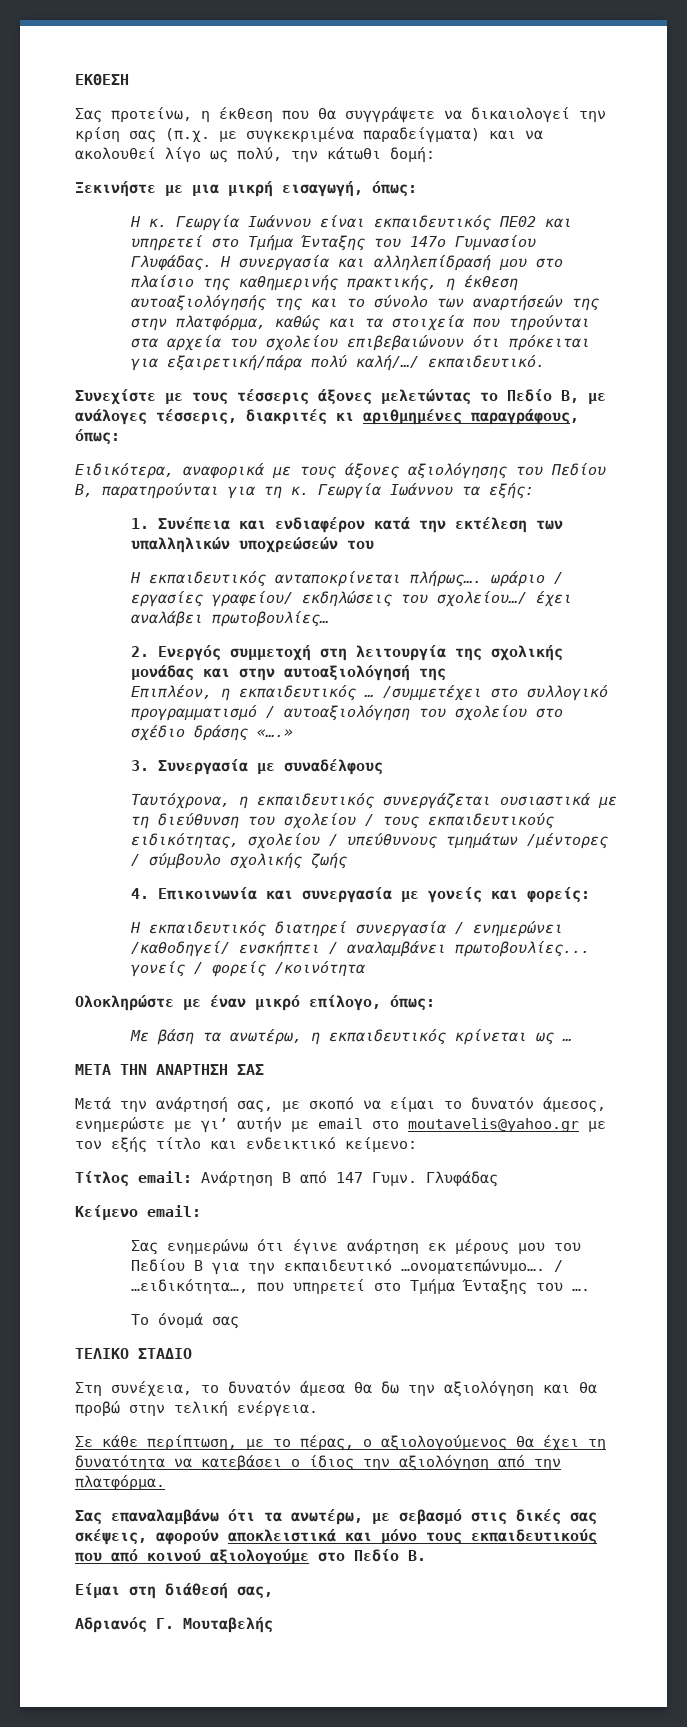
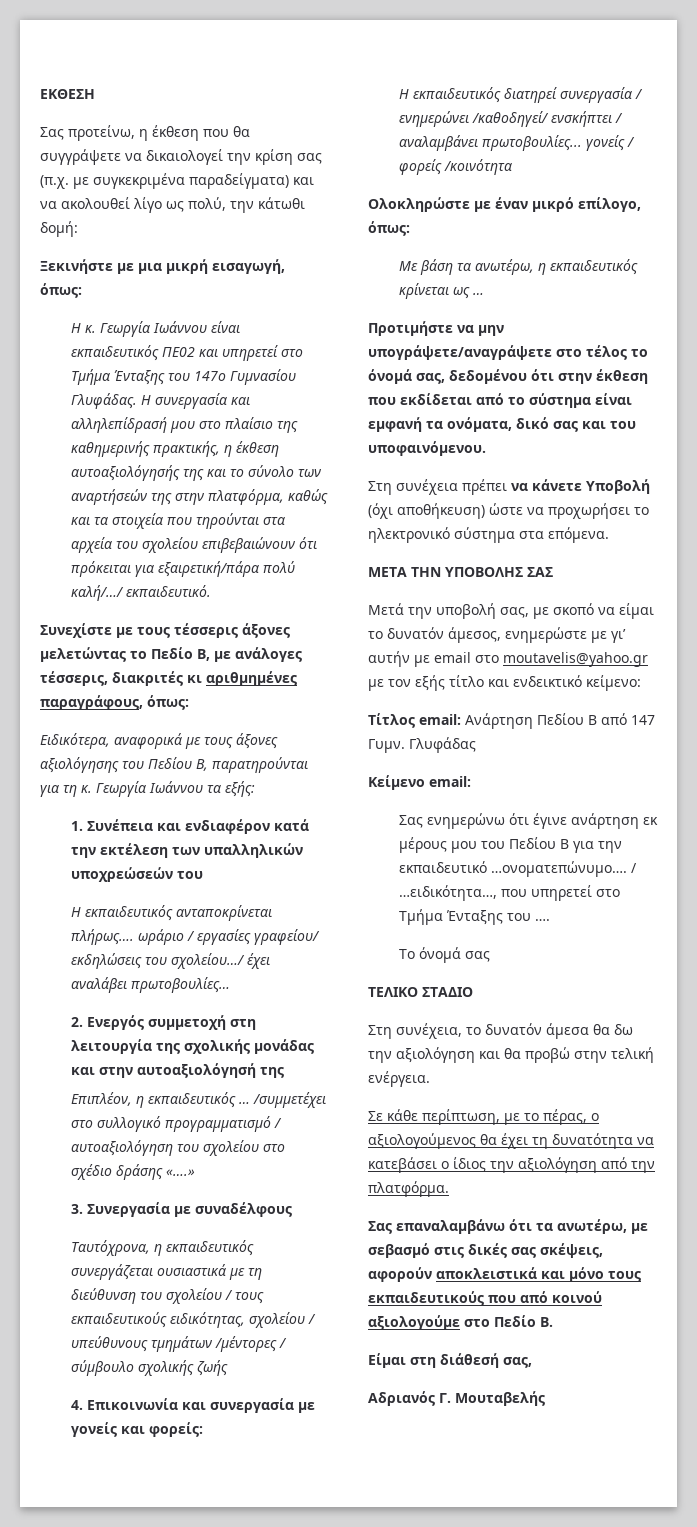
+ Προτιμήστε να μην υπογράψετε/αναγράψετε στο τέλος το όνομά σας, δεδομένου ότι στην έκθεση που εκδίδεται από το σύστημα είναι εμφανή τα ονόματα, δικό σας και του υποφαινόμενου.
+ Στη συνέχεια πρέπει να κάνετε Υποβολή (όχι αποθήκευση) ώστε να προχωρήσει το ηλεκτρονικό σύστημα στα επόμενα.
- ΜΕΤΑ ΤΗΝ ΑΝΑΡΤΗΣΗ ΣΑΣ
+ ΜΕΤΑ ΤΗΝ ΥΠΟΒΟΛΗΣ ΣΑΣ
- Μετά την ανάρτησή σας, με σκοπό να είμαι το δυνατόν άμεσος, ενημερώστε με γι’ αυτήν με email στο moutavelis@yahoo.gr με τον εξής τίτλο και ενδεικτικό κείμενο:
+ Μετά την υποβολή σας, με σκοπό να είμαι το δυνατόν άμεσος, ενημερώστε με γι’ αυτήν με email στο moutavelis@yahoo.gr με τον εξής τίτλο και ενδεικτικό κείμενο:
- Τίτλος email: Ανάρτηση Β από 147 Γυμν.
+ Τίτλος email: Ανάρτηση Πεδίου Β από 147 Γυμν.

